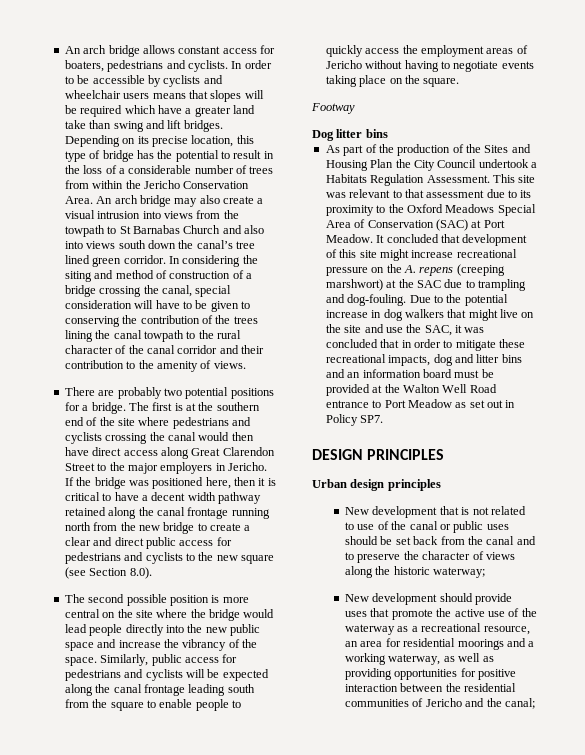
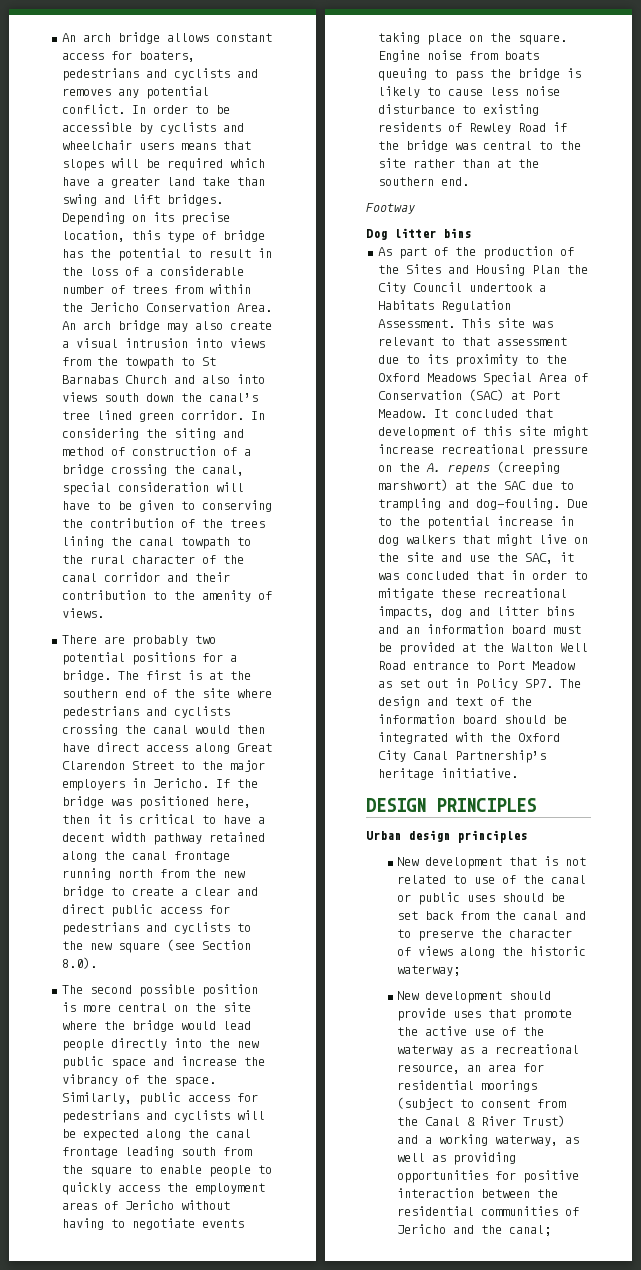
- An arch bridge allows constant access for boaters, pedestrians and cyclists.
+ An arch bridge allows constant access for boaters, pedestrians and cyclists and removes any potential conflict.
+ Engine noise from boats queuing to pass the bridge is likely to cause less noise disturbance to existing residents of Rewley Road if the bridge was central to the site rather than at the southern end.
- Due to the potential increase in dog walkers that might live on the site and use the SAC, it was concluded that in order to mitigate these recreational impacts, dog and litter bins and an information board must be provided at the Walton Well Road entrance to Port Meadow as set out in Policy SP7.
+ Due to the potential increase in dog walkers that might live on the site and use the SAC, it was concluded that in order to mitigate these recreational impacts, dog and litter bins and an information board must be provided at the Walton Well Road entrance to Port Meadow as set out in Policy SP7. The design and text of the information board should be integrated with the Oxford City Canal Partnership’s heritage initiative.
- New development should provide uses that promote the active use of the waterway as a recreational resource, an area for residential moorings and a working waterway, as well as providing opportunities for positive interaction between the residential communities of Jericho and the canal;
+ New development should provide uses that promote the active use of the waterway as a recreational resource, an area for residential moorings (subject to consent from the Canal & River Trust) and a working waterway, as well as providing opportunities for positive interaction between the residential communities of Jericho and the canal;

